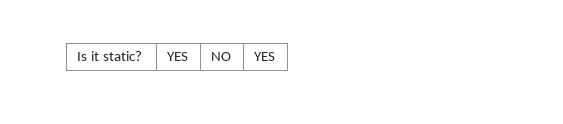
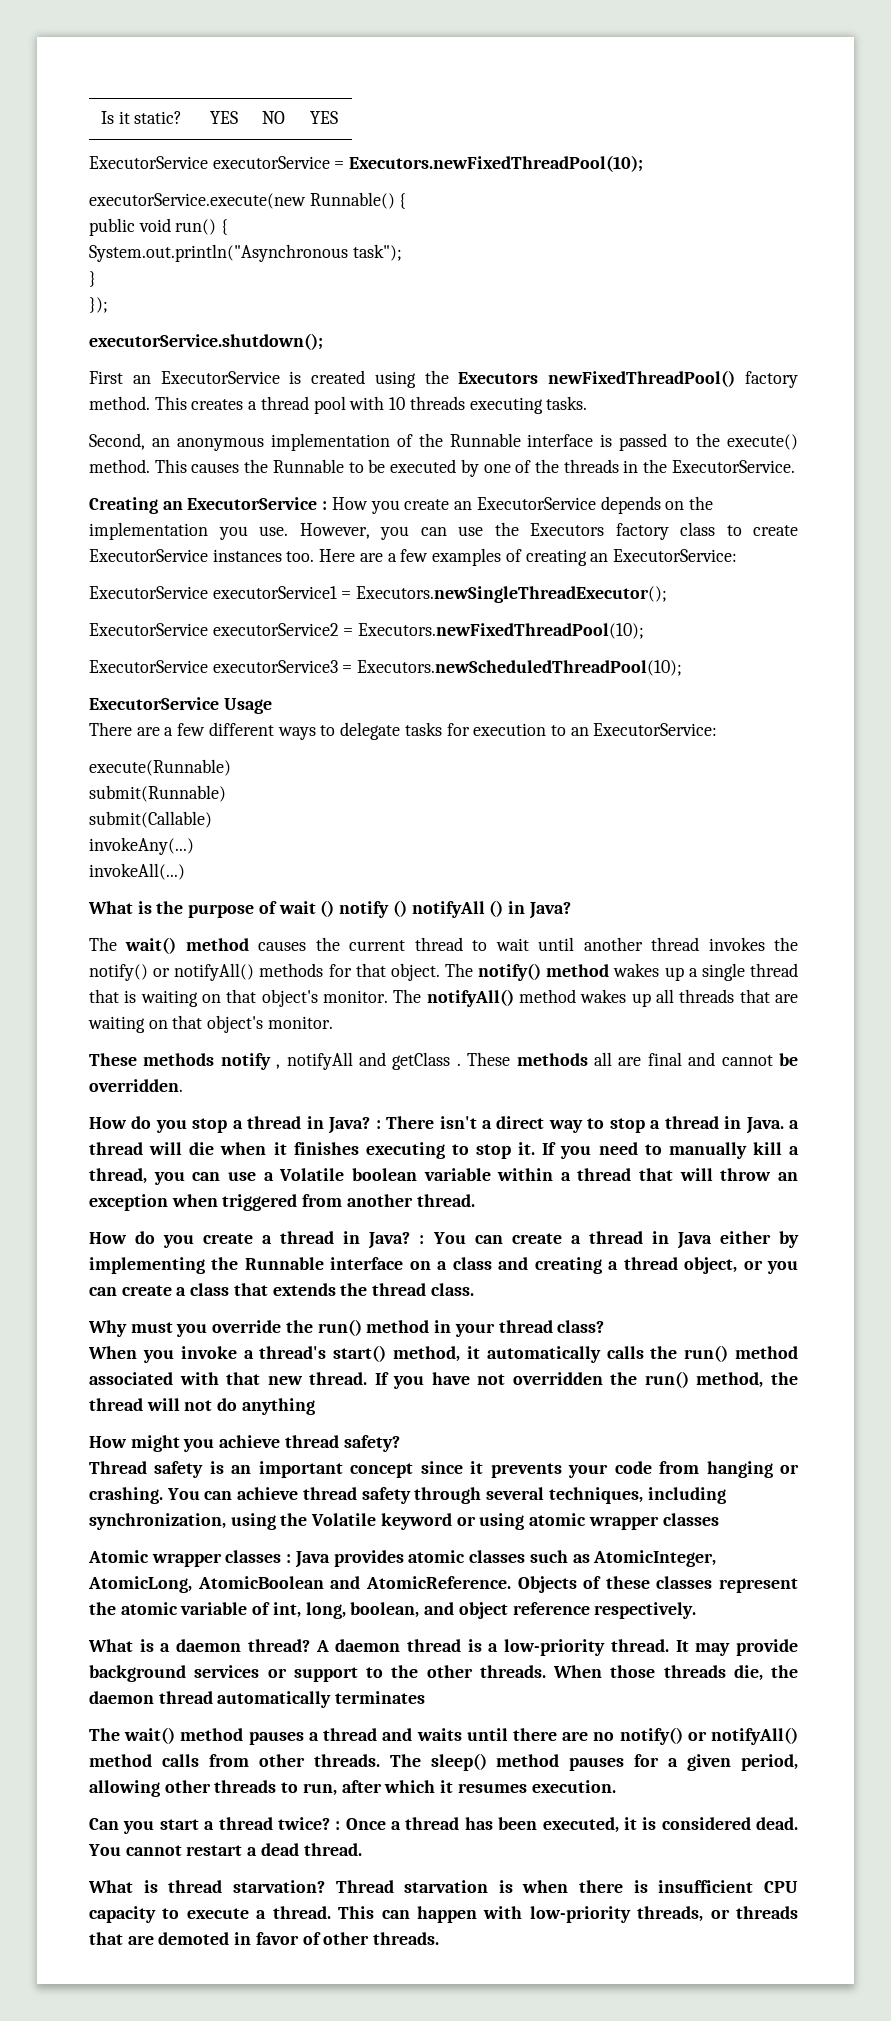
+ ExecutorService executorService = Executors.newFixedThreadPool(10);
+ executorService.execute(new Runnable() {
+ public void run() {
+ System.out.println("Asynchronous task");
+ }
+ });
+ executorService.shutdown();
+ First an ExecutorService is created using the Executors newFixedThreadPool() factory method. This creates a thread pool with 10 threads executing tasks.
+ Second, an anonymous implementation of the Runnable interface is passed to the execute() method. This causes the Runnable to be executed by one of the threads in the ExecutorService.
+ Creating an ExecutorService : How you create an ExecutorService depends on the implementation you use. However, you can use the Executors factory class to create ExecutorService instances too. Here are a few examples of creating an ExecutorService:
+ ExecutorService executorService1 = Executors.newSingleThreadExecutor();
+ ExecutorService executorService2 = Executors.newFixedThreadPool(10);
+ ExecutorService executorService3 = Executors.newScheduledThreadPool(10);
+ ExecutorService Usage
+ There are a few different ways to delegate tasks for execution to an ExecutorService:
+ execute(Runnable)
+ submit(Runnable)
+ submit(Callable)
+ invokeAny(...)
+ invokeAll(...)
+ What is the purpose of wait () notify () notifyAll () in Java?
+ The wait() method causes the current thread to wait until another thread invokes the notify() or notifyAll() methods for that object. The notify() method wakes up a single thread that is waiting on that object's monitor. The notifyAll() method wakes up all threads that are waiting on that object's monitor.
+ These methods notify , notifyAll and getClass . These methods all are final and cannot be overridden.
+ How do you stop a thread in Java? : There isn't a direct way to stop a thread in Java. a thread will die when it finishes executing to stop it. If you need to manually kill a thread, you can use a Volatile boolean variable within a thread that will throw an exception when triggered from another thread.
+ How do you create a thread in Java? : You can create a thread in Java either by implementing the Runnable interface on a class and creating a thread object, or you can create a class that extends the thread class.
+ Why must you override the run() method in your thread class?
+ When you invoke a thread's start() method, it automatically calls the run() method associated with that new thread. If you have not overridden the run() method, the thread will not do anything
+ How might you achieve thread safety?
+ Thread safety is an important concept since it prevents your code from hanging or crashing. You can achieve thread safety through several techniques, including synchronization, using the Volatile keyword or using atomic wrapper classes
+ Atomic wrapper classes : Java provides atomic classes such as AtomicInteger, AtomicLong, AtomicBoolean and AtomicReference. Objects of these classes represent the atomic variable of int, long, boolean, and object reference respectively.
+ What is a daemon thread? A daemon thread is a low-priority thread. It may provide background services or support to the other threads. When those threads die, the daemon thread automatically terminates
+ The wait() method pauses a thread and waits until there are no notify() or notifyAll() method calls from other threads. The sleep() method pauses for a given period, allowing other threads to run, after which it resumes execution.
+ Can you start a thread twice? : Once a thread has been executed, it is considered dead. You cannot restart a dead thread.
+ What is thread starvation? Thread starvation is when there is insufficient CPU capacity to execute a thread. This can happen with low-priority threads, or threads that are demoted in favor of other threads.

